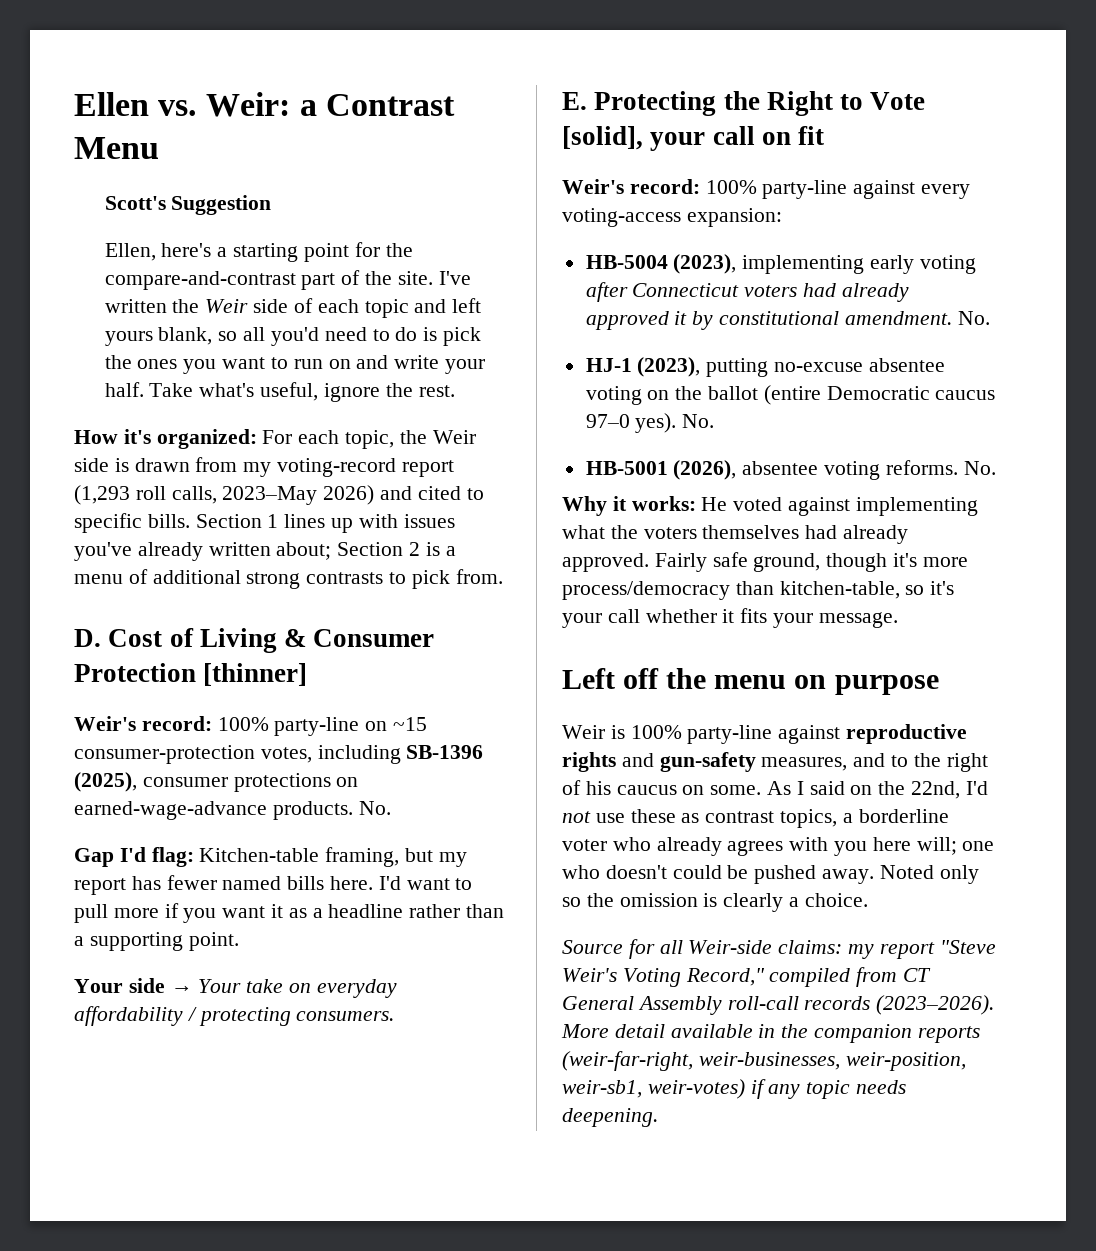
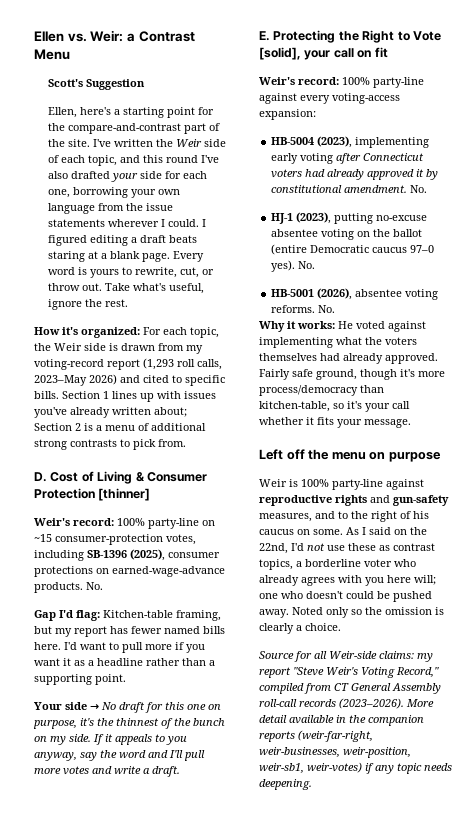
- I've written the Weir side of each topic and left yours blank, so all you'd need to do is pick the ones you want to run on and write your half.
+ I've written the Weir side of each topic, and this round I've also drafted your side for each one, borrowing your own language from the issue statements wherever I could. I figured editing a draft beats staring at a blank page. Every word is yours to rewrite, cut, or throw out.
- Your side → Your take on everyday affordability / protecting consumers.
+ Your side → No draft for this one on purpose, it's the thinnest of the bunch on my side. If it appeals to you anyway, say the word and I'll pull more votes and write a draft.

